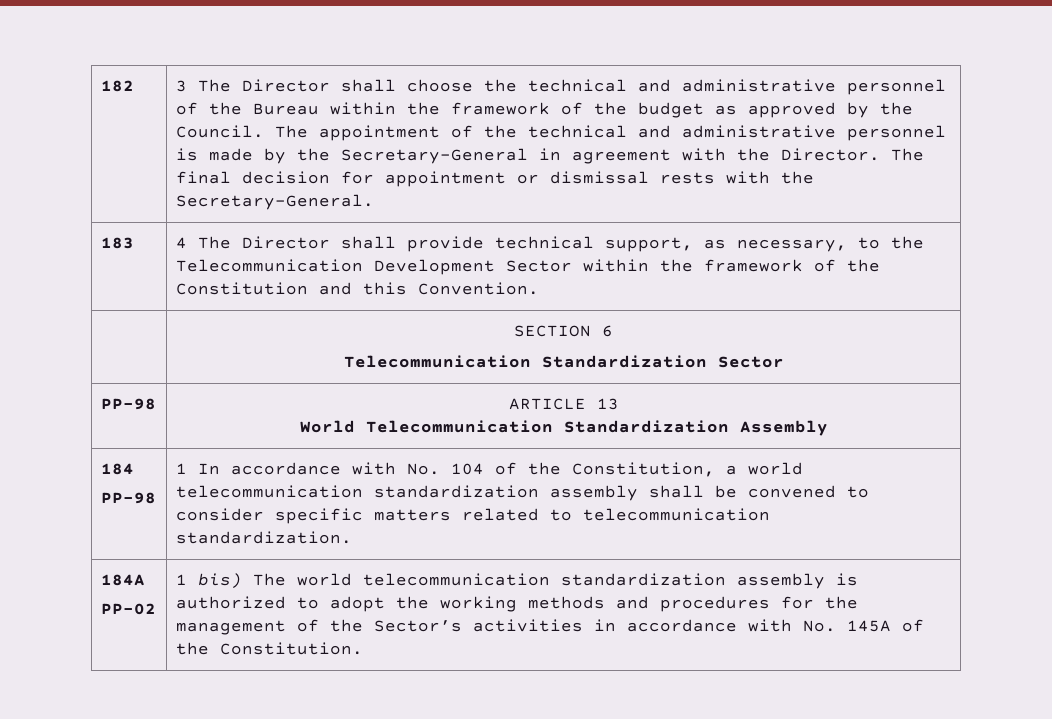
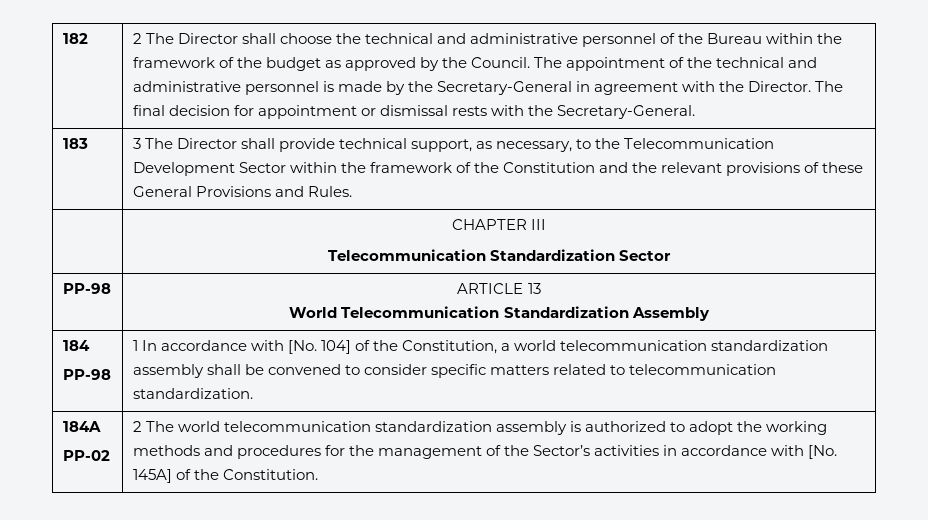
- 3 The Director shall choose the technical and administrative personnel of the Bureau within the framework of the budget as approved by the Council.
+ 2 The Director shall choose the technical and administrative personnel of the Bureau within the framework of the budget as approved by the Council.
- 183 | 4 The Director shall provide technical support, as necessary, to the Telecommunication Development Sector within the framework of the Constitution and this Convention.
- | SECTION 6
+ 183 | 3 The Director shall provide technical support, as necessary, to the Telecommunication Development Sector within the framework of the Constitution and the relevant provisions of these General Provisions and Rules.
+ | CHAPTER III
  184
- PP-98 | 1 In accordance with No. 104 of the Constitution, a world telecommunication standardization assembly shall be convened to consider specific matters related to telecommunication standardization.
+ PP-98 | 1 In accordance with [No. 104] of the Constitution, a world telecommunication standardization assembly shall be convened to consider specific matters related to telecommunication standardization.
  184A
- PP-02 | 1 bis) The world telecommunication standardization assembly is authorized to adopt the working methods and procedures for the management of the Sector’s activities in accordance with No. 145A of the Constitution.
+ PP-02 | 2 The world telecommunication standardization assembly is authorized to adopt the working methods and procedures for the management of the Sector’s activities in accordance with [No. 145A] of the Constitution.

